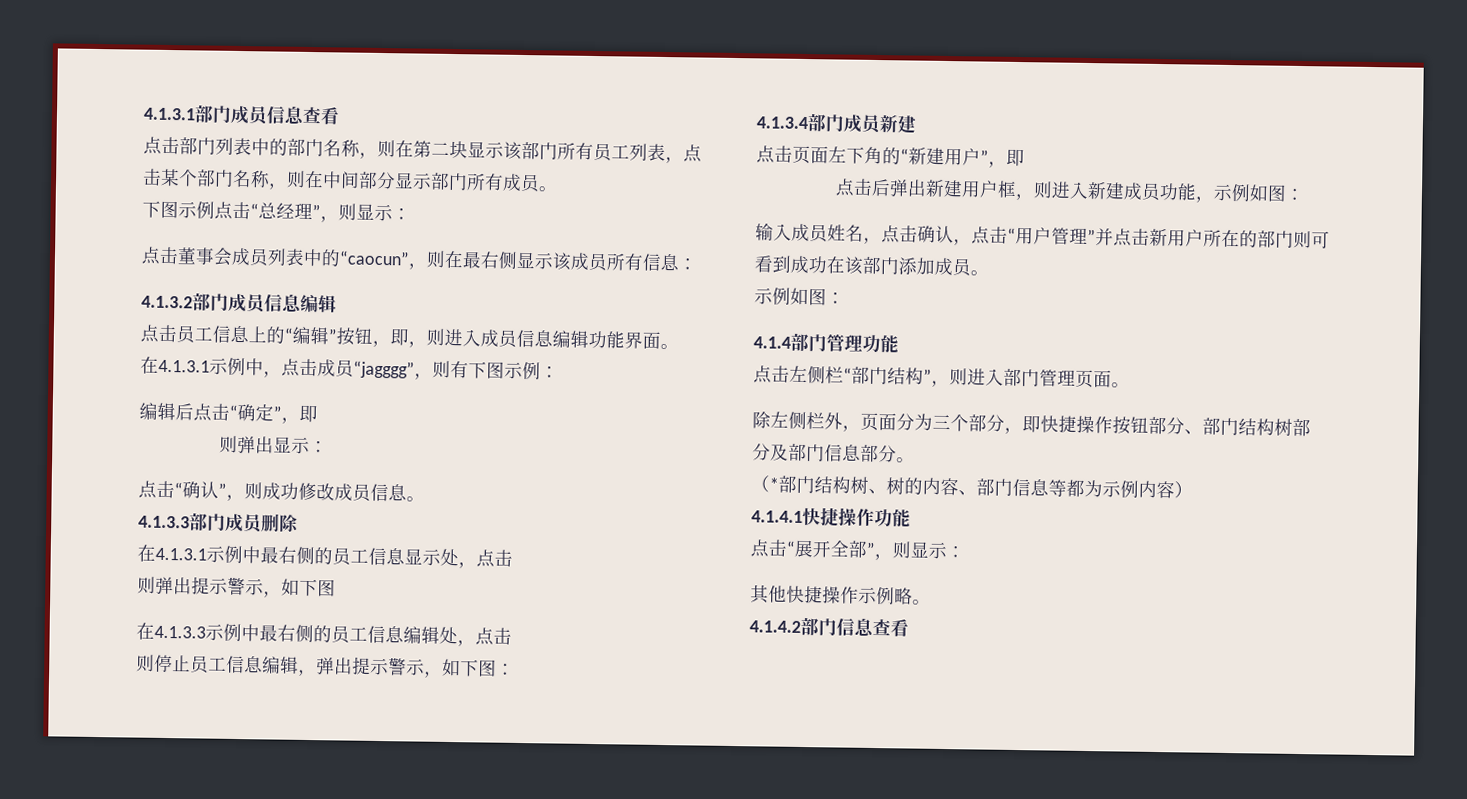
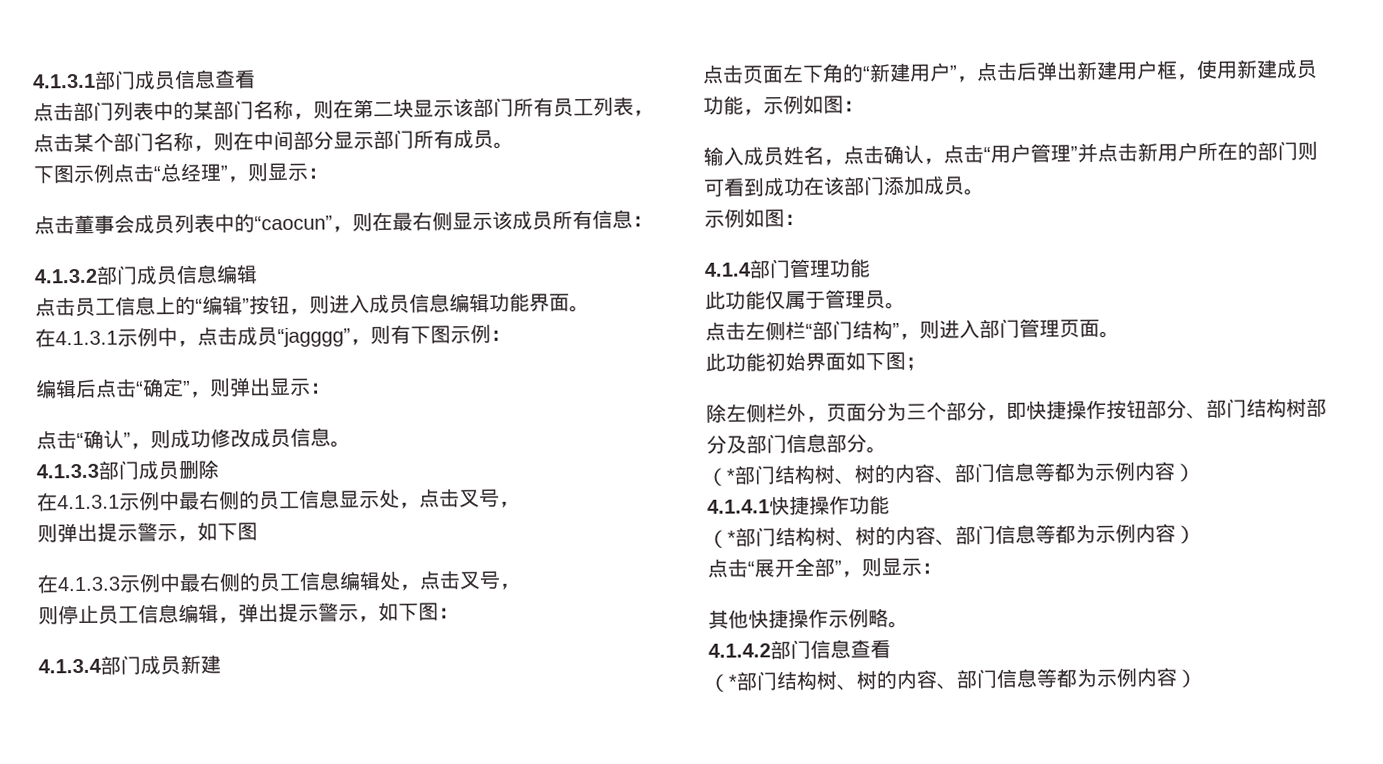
- 点击部门列表中的部门名称，则在第二块显示该部门所有员工列表，点击某个部门名称，则在中间部分显示部门所有成员。
+ 点击部门列表中的某部门名称，则在第二块显示该部门所有员工列表，点击某个部门名称，则在中间部分显示部门所有成员。
- 点击员工信息上的“编辑”按钮，即，则进入成员信息编辑功能界面。
+ 点击员工信息上的“编辑”按钮，则进入成员信息编辑功能界面。
- 编辑后点击“确定”，即
- 则弹出显示：
+ 编辑后点击“确定”，则弹出显示：
- 在4.1.3.1示例中最右侧的员工信息显示处，点击
+ 在4.1.3.1示例中最右侧的员工信息显示处，点击叉号，
- 在4.1.3.3示例中最右侧的员工信息编辑处，点击
+ 在4.1.3.3示例中最右侧的员工信息编辑处，点击叉号，
- 点击页面左下角的“新建用户”，即
- 点击后弹出新建用户框，则进入新建成员功能，示例如图：
+ 点击页面左下角的“新建用户”，点击后弹出新建用户框，使用新建成员功能，示例如图：
+ 此功能仅属于管理员。
+ 此功能初始界面如下图；
  4.1.4.1快捷操作功能
+ （*部门结构树、树的内容、部门信息等都为示例内容）
  4.1.4.2部门信息查看
+ （*部门结构树、树的内容、部门信息等都为示例内容）

